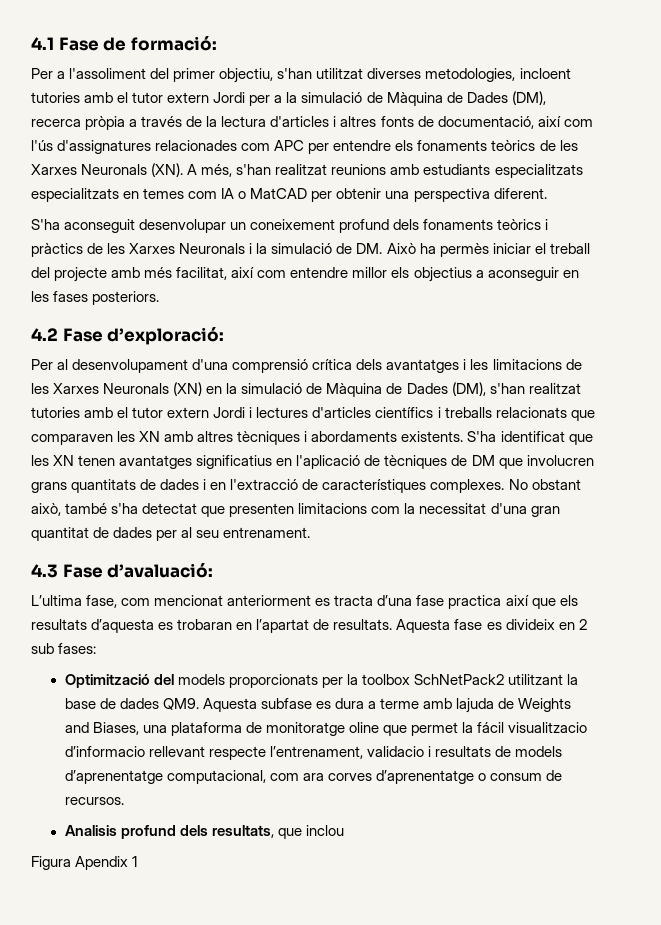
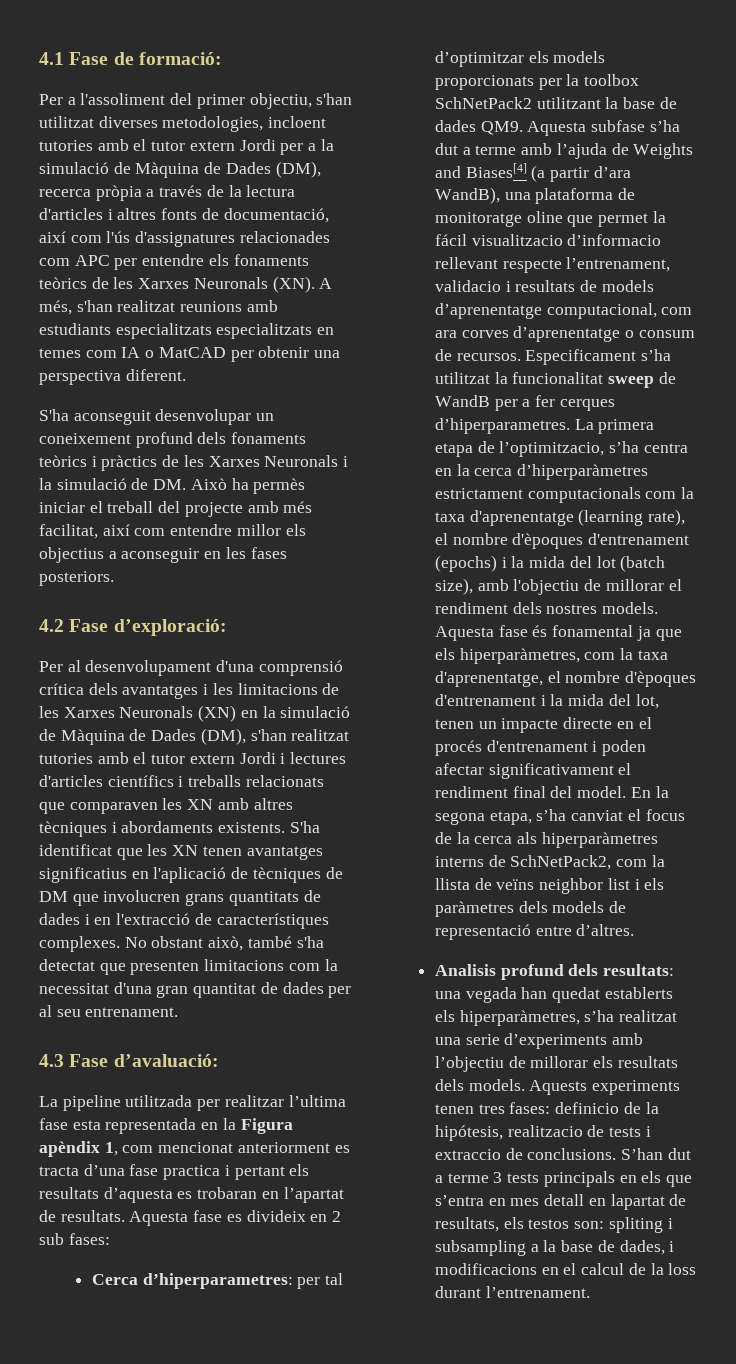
- L’ultima fase, com mencionat anteriorment es tracta d’una fase practica així que els resultats d’aquesta es trobaran en l’apartat de resultats.
+ La pipeline utilitzada per realitzar l’ultima fase esta representada en la Figura apèndix 1, com mencionat anteriorment es tracta d’una fase practica i pertant els resultats d’aquesta es trobaran en l’apartat de resultats.
- Optimització del models proporcionats per la toolbox SchNetPack2 utilitzant la base de dades QM9. Aquesta subfase es dura a terme amb lajuda de Weights and Biases, una plataforma de monitoratge oline que permet la fácil visualitzacio d’informacio rellevant respecte l’entrenament, validacio i resultats de models d’aprenentatge computacional, com ara corves d’aprenentatge o consum de recursos.
- Analisis profund dels resultats, que inclou
- Figura Apendix 1
+ Cerca d’hiperparametres: per tal d’optimitzar els models proporcionats per la toolbox SchNetPack2 utilitzant la base de dades QM9. Aquesta subfase s’ha dut a terme amb l’ajuda de Weights and Biases[4] (a partir d’ara WandB), una plataforma de monitoratge oline que permet la fácil visualitzacio d’informacio rellevant respecte l’entrenament, validacio i resultats de models d’aprenentatge computacional, com ara corves d’aprenentatge o consum de recursos. Especificament s’ha utilitzat la funcionalitat sweep de WandB per a fer cerques d’hiperparametres. La primera etapa de l’optimitzacio, s’ha centra en la cerca d’hiperparàmetres estrictament computacionals com la taxa d'aprenentatge (learning rate), el nombre d'èpoques d'entrenament (epochs) i la mida del lot (batch size), amb l'objectiu de millorar el rendiment dels nostres models. Aquesta fase és fonamental ja que els hiperparàmetres, com la taxa d'aprenentatge, el nombre d'èpoques d'entrenament i la mida del lot, tenen un impacte directe en el procés d'entrenament i poden afectar significativament el rendiment final del model. En la segona etapa, s’ha canviat el focus de la cerca als hiperparàmetres interns de SchNetPack2, com la llista de veïns neighbor list i els paràmetres dels models de representació entre d’altres.
+ Analisis profund dels resultats: una vegada han quedat establerts els hiperparàmetres, s’ha realitzat una serie d’experiments amb l’objectiu de millorar els resultats dels models. Aquests experiments tenen tres fases: definicio de la hipótesis, realitzacio de tests i extraccio de conclusions. S’han dut a terme 3 tests principals en els que s’entra en mes detall en lapartat de resultats, els testos son: spliting i subsampling a la base de dades, i modificacions en el calcul de la loss durant l’entrenament.

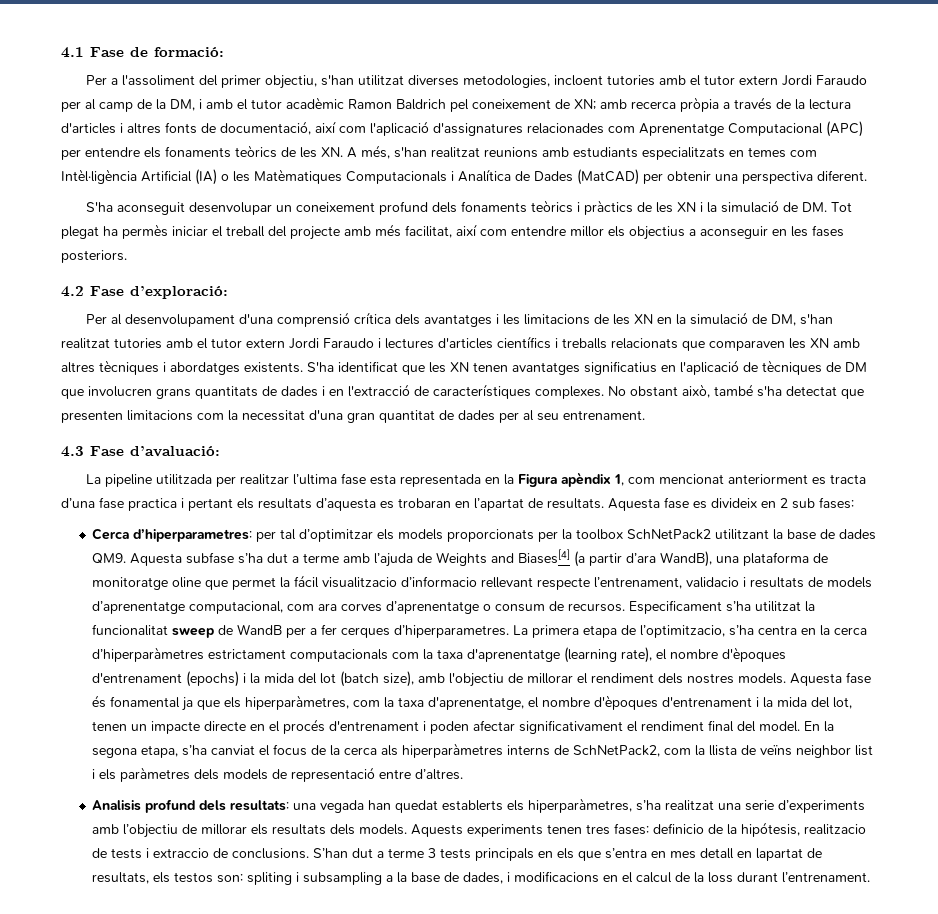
- Per a l'assoliment del primer objectiu, s'han utilitzat diverses metodologies, incloent tutories amb el tutor extern Jordi per a la simulació de Màquina de Dades (DM), recerca pròpia a través de la lectura d'articles i altres fonts de documentació, així com l'ús d'assignatures relacionades com APC per entendre els fonaments teòrics de les Xarxes Neuronals (XN). A més, s'han realitzat reunions amb estudiants especialitzats especialitzats en temes com IA o MatCAD per obtenir una perspectiva diferent.
+ Per a l'assoliment del primer objectiu, s'han utilitzat diverses metodologies, incloent tutories amb el tutor extern Jordi Faraudo per al camp de la DM, i amb el tutor acadèmic Ramon Baldrich pel coneixement de XN; amb recerca pròpia a través de la lectura d'articles i altres fonts de documentació, així com l'aplicació d'assignatures relacionades com Aprenentatge Computacional (APC) per entendre els fonaments teòrics de les XN. A més, s'han realitzat reunions amb estudiants especialitzats en temes com Intèl·ligència Artificial (IA) o les Matèmatiques Computacionals i Analítica de Dades (MatCAD) per obtenir una perspectiva diferent.
- S'ha aconseguit desenvolupar un coneixement profund dels fonaments teòrics i pràctics de les Xarxes Neuronals i la simulació de DM. Això ha permès iniciar el treball del projecte amb més facilitat, així com entendre millor els objectius a aconseguir en les fases posteriors.
+ S'ha aconseguit desenvolupar un coneixement profund dels fonaments teòrics i pràctics de les XN i la simulació de DM. Tot plegat ha permès iniciar el treball del projecte amb més facilitat, així com entendre millor els objectius a aconseguir en les fases posteriors.
- Per al desenvolupament d'una comprensió crítica dels avantatges i les limitacions de les Xarxes Neuronals (XN) en la simulació de Màquina de Dades (DM), s'han realitzat tutories amb el tutor extern Jordi i lectures d'articles científics i treballs relacionats que comparaven les XN amb altres tècniques i abordaments existents.
+ Per al desenvolupament d'una comprensió crítica dels avantatges i les limitacions de les XN en la simulació de DM, s'han realitzat tutories amb el tutor extern Jordi Faraudo i lectures d'articles científics i treballs relacionats que comparaven les XN amb altres tècniques i abordatges existents.

